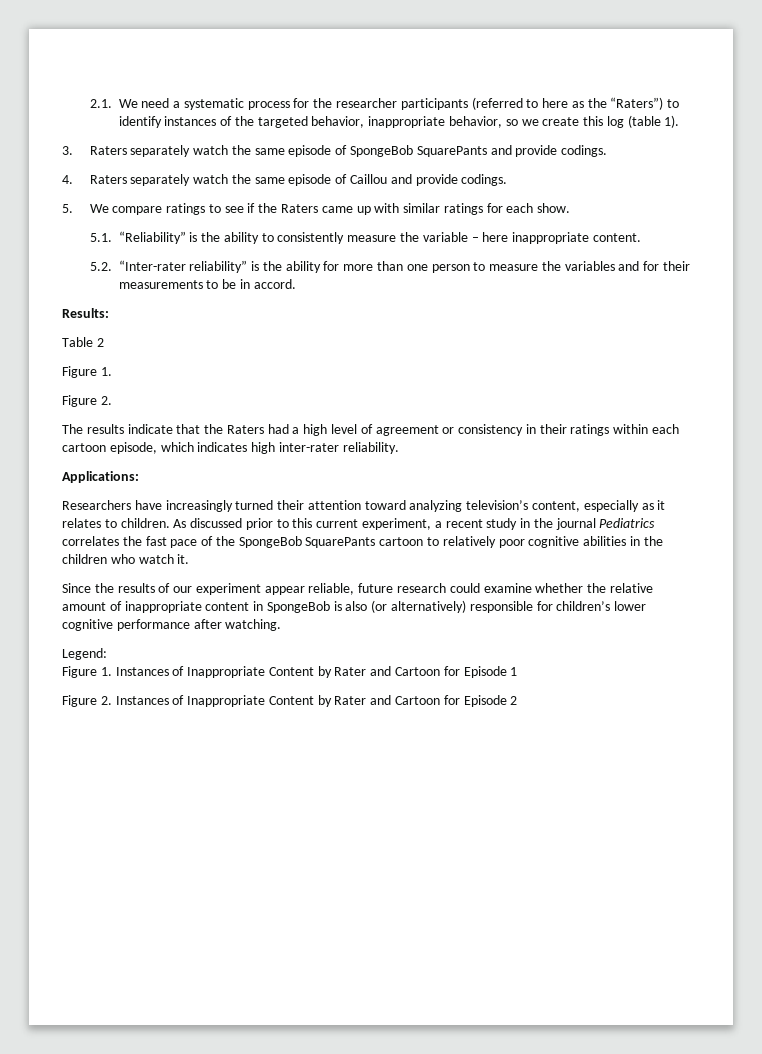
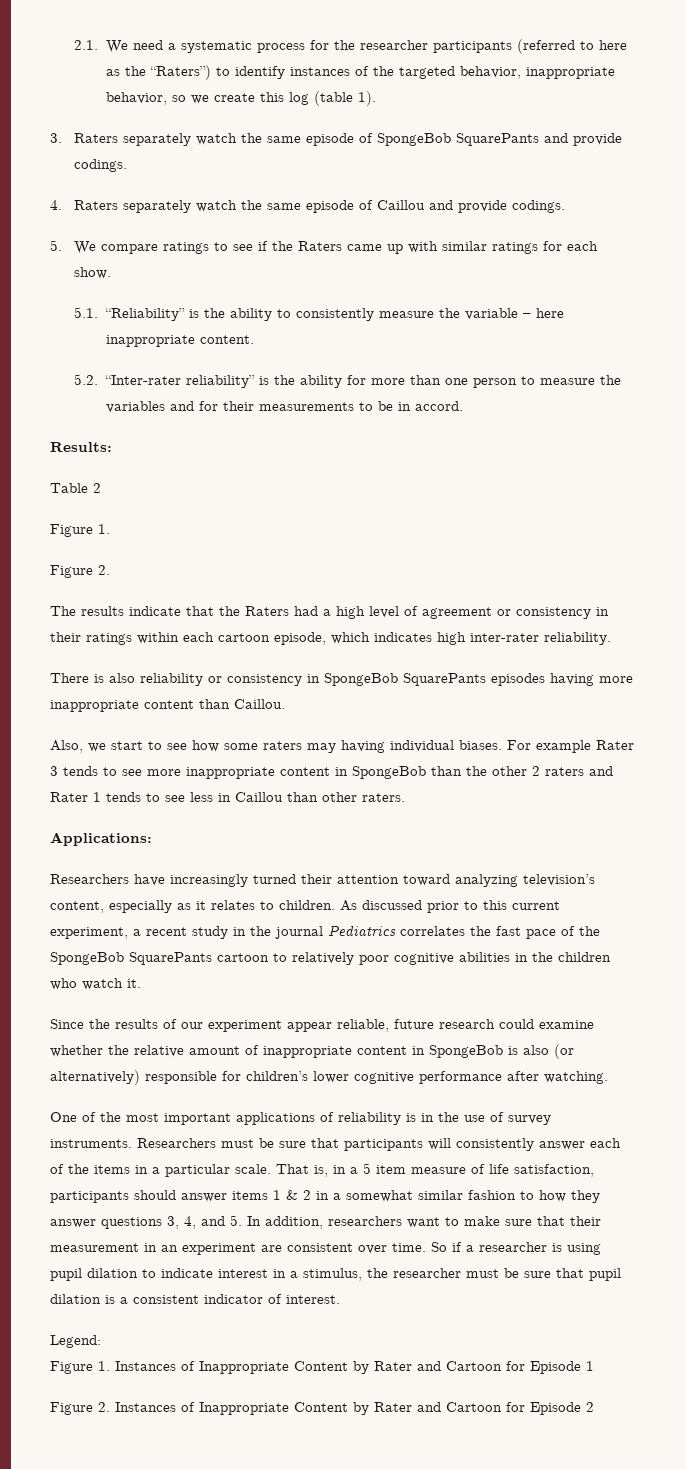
+ There is also reliability or consistency in SpongeBob SquarePants episodes having more inappropriate content than Caillou.
+ Also, we start to see how some raters may having individual biases. For example Rater 3 tends to see more inappropriate content in SpongeBob than the other 2 raters and Rater 1 tends to see less in Caillou than other raters.
+ One of the most important applications of reliability is in the use of survey instruments. Researchers must be sure that participants will consistently answer each of the items in a particular scale. That is, in a 5 item measure of life satisfaction, participants should answer items 1 & 2 in a somewhat similar fashion to how they answer questions 3, 4, and 5. In addition, researchers want to make sure that their measurement in an experiment are consistent over time. So if a researcher is using pupil dilation to indicate interest in a stimulus, the researcher must be sure that pupil dilation is a consistent indicator of interest.

